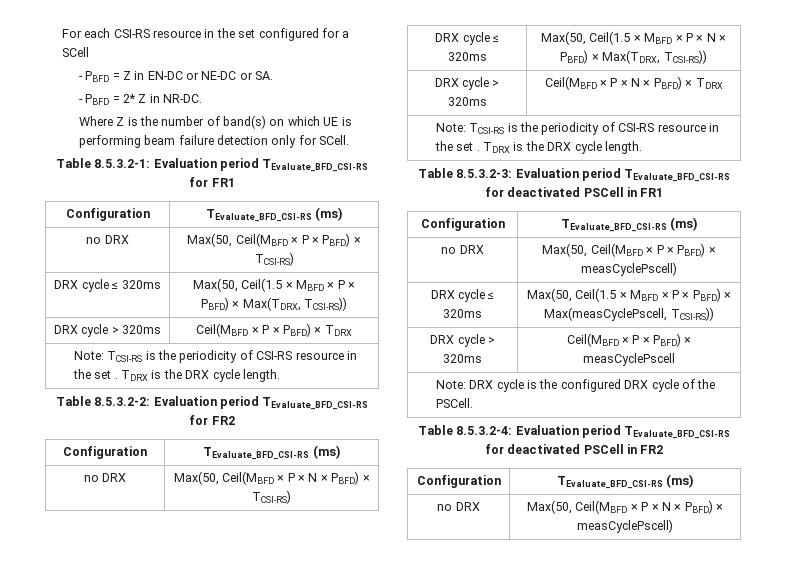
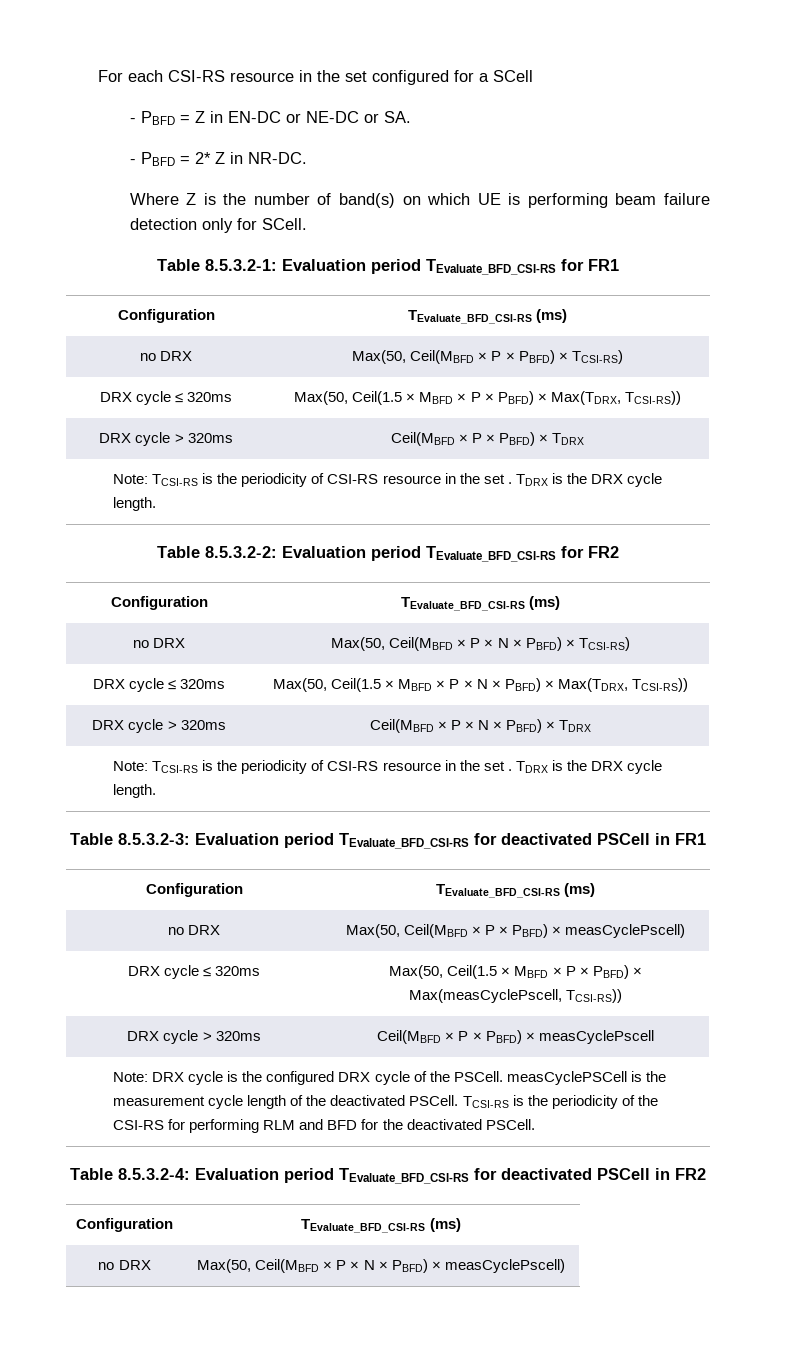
- Note: DRX cycle is the configured DRX cycle of the PSCell.
+ Note: DRX cycle is the configured DRX cycle of the PSCell. measCyclePSCell is the measurement cycle length of the deactivated PSCell. TCSI-RS is the periodicity of the CSI-RS for performing RLM and BFD for the deactivated PSCell.

